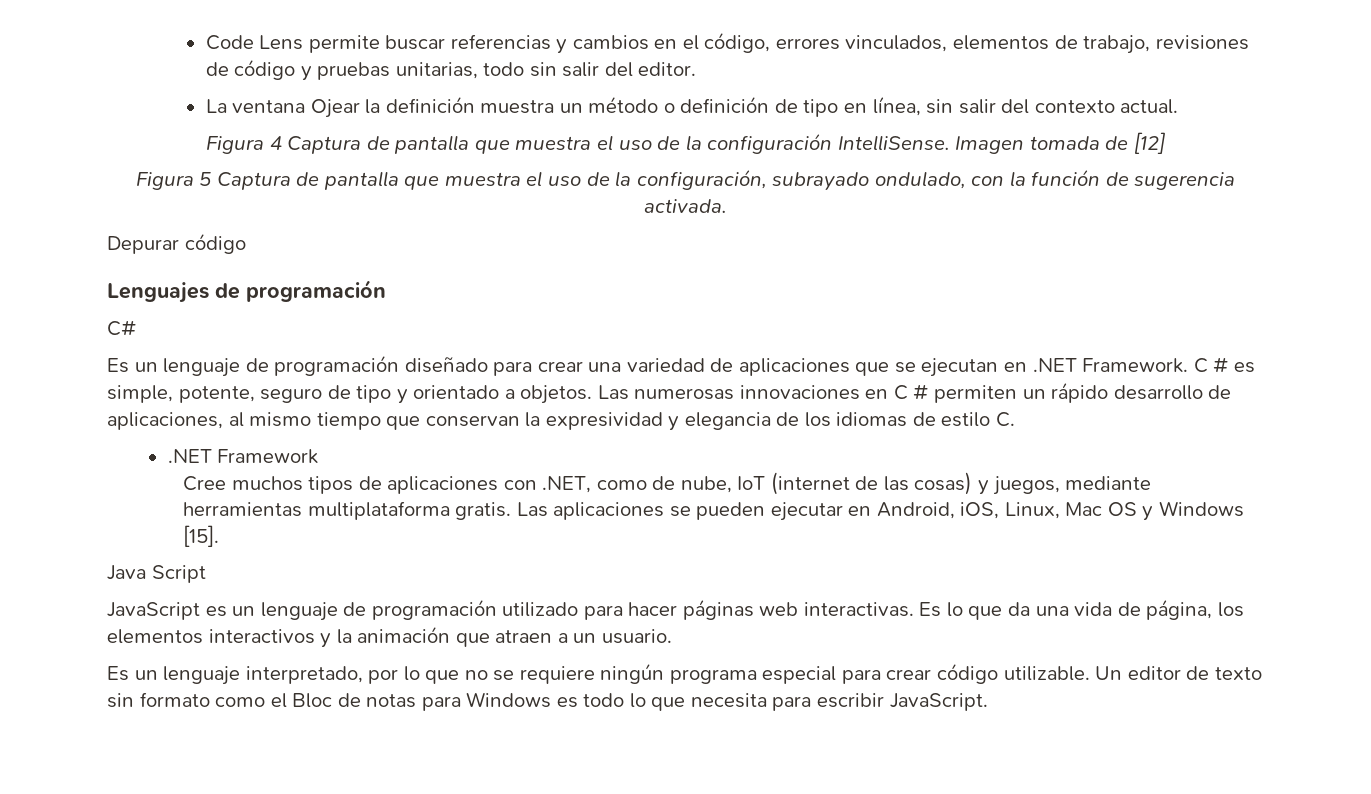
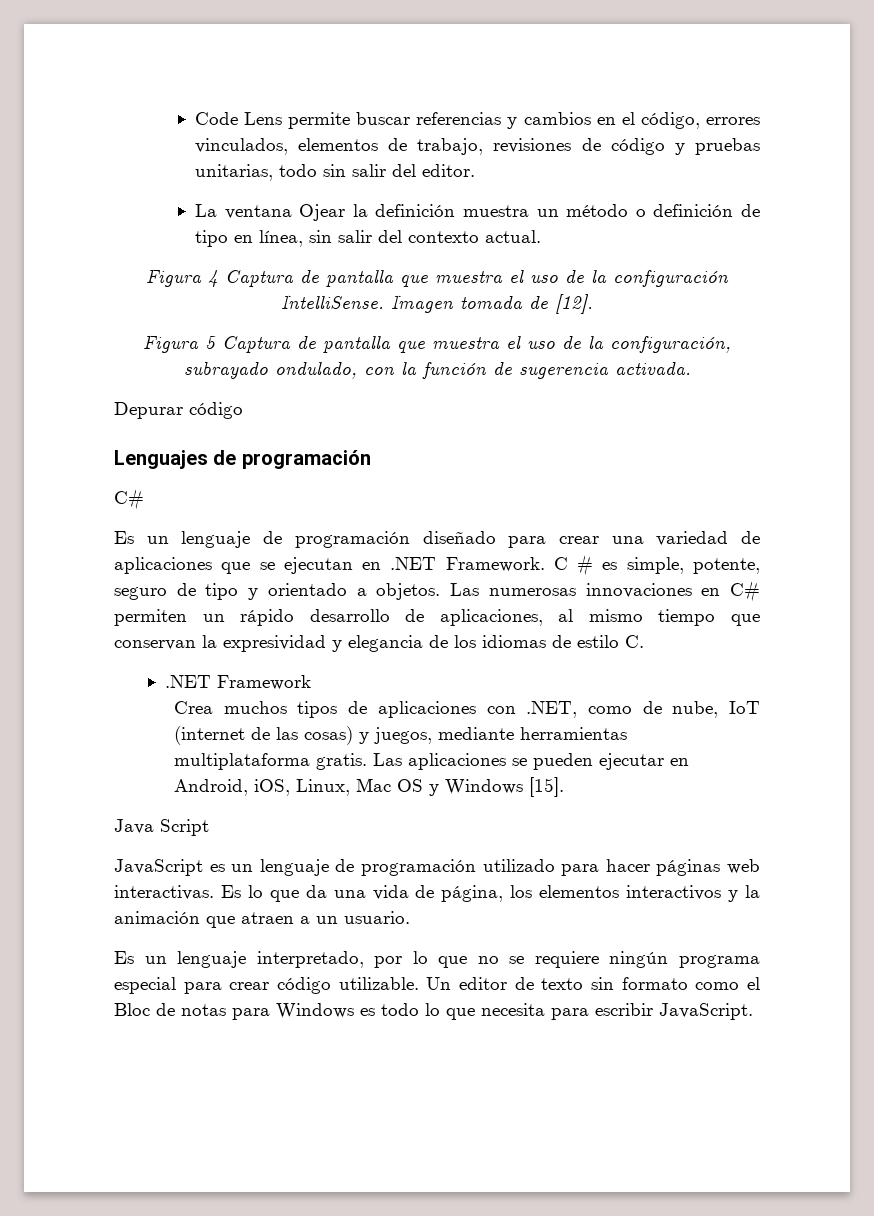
- Imagen tomada de [12]
+ Imagen tomada de [12].
- Las numerosas innovaciones en C # permiten un rápido desarrollo de aplicaciones, al mismo tiempo que conservan la expresividad y elegancia de los idiomas de estilo C.
+ Las numerosas innovaciones en C# permiten un rápido desarrollo de aplicaciones, al mismo tiempo que conservan la expresividad y elegancia de los idiomas de estilo C.
- Cree muchos tipos de aplicaciones con .NET, como de nube, IoT (internet de las cosas) y juegos, mediante herramientas multiplataforma gratis.
+ Crea muchos tipos de aplicaciones con .NET, como de nube, IoT (internet de las cosas) y juegos, mediante herramientas multiplataforma gratis.

